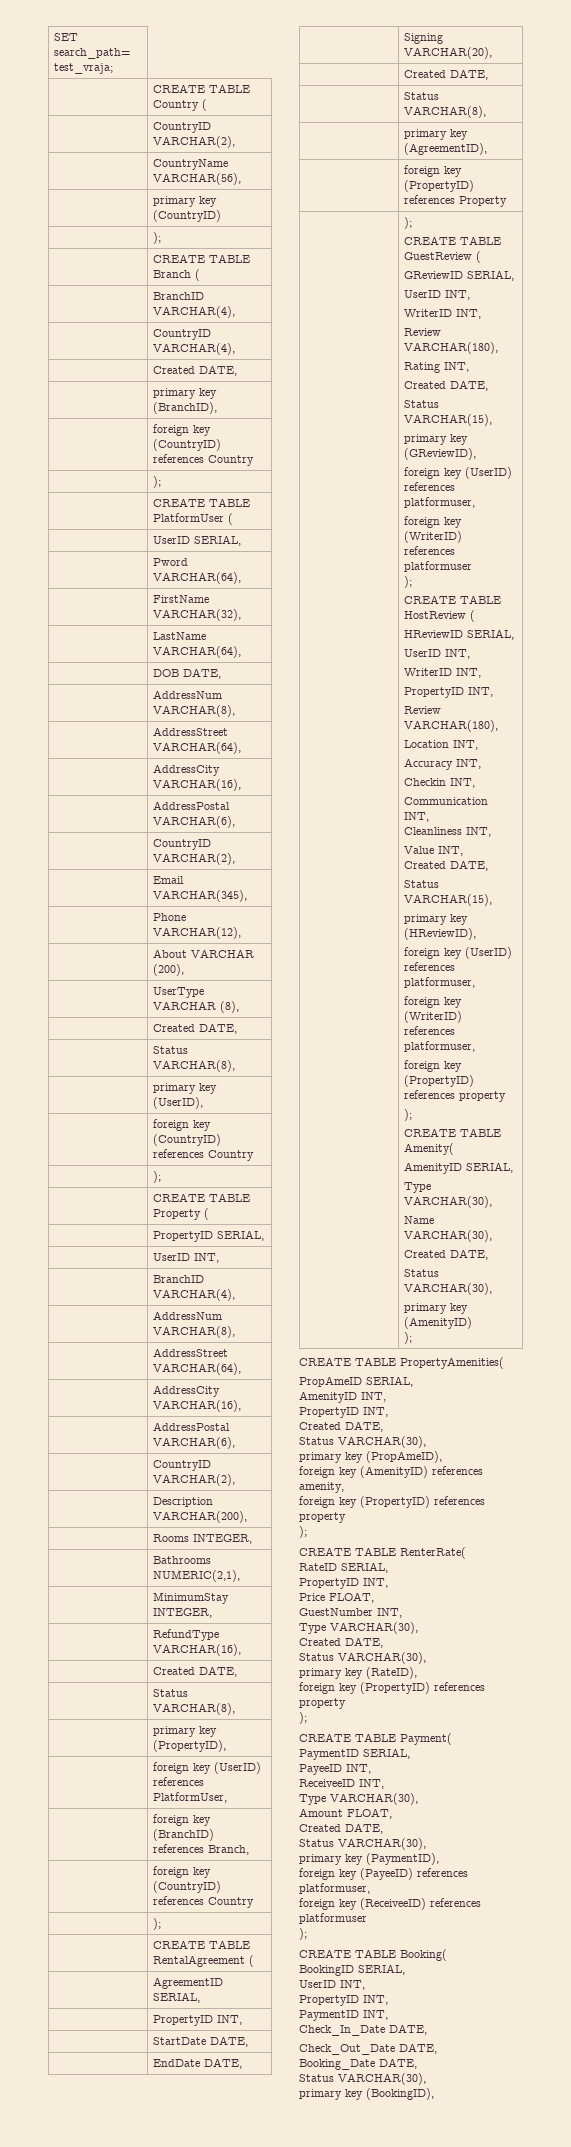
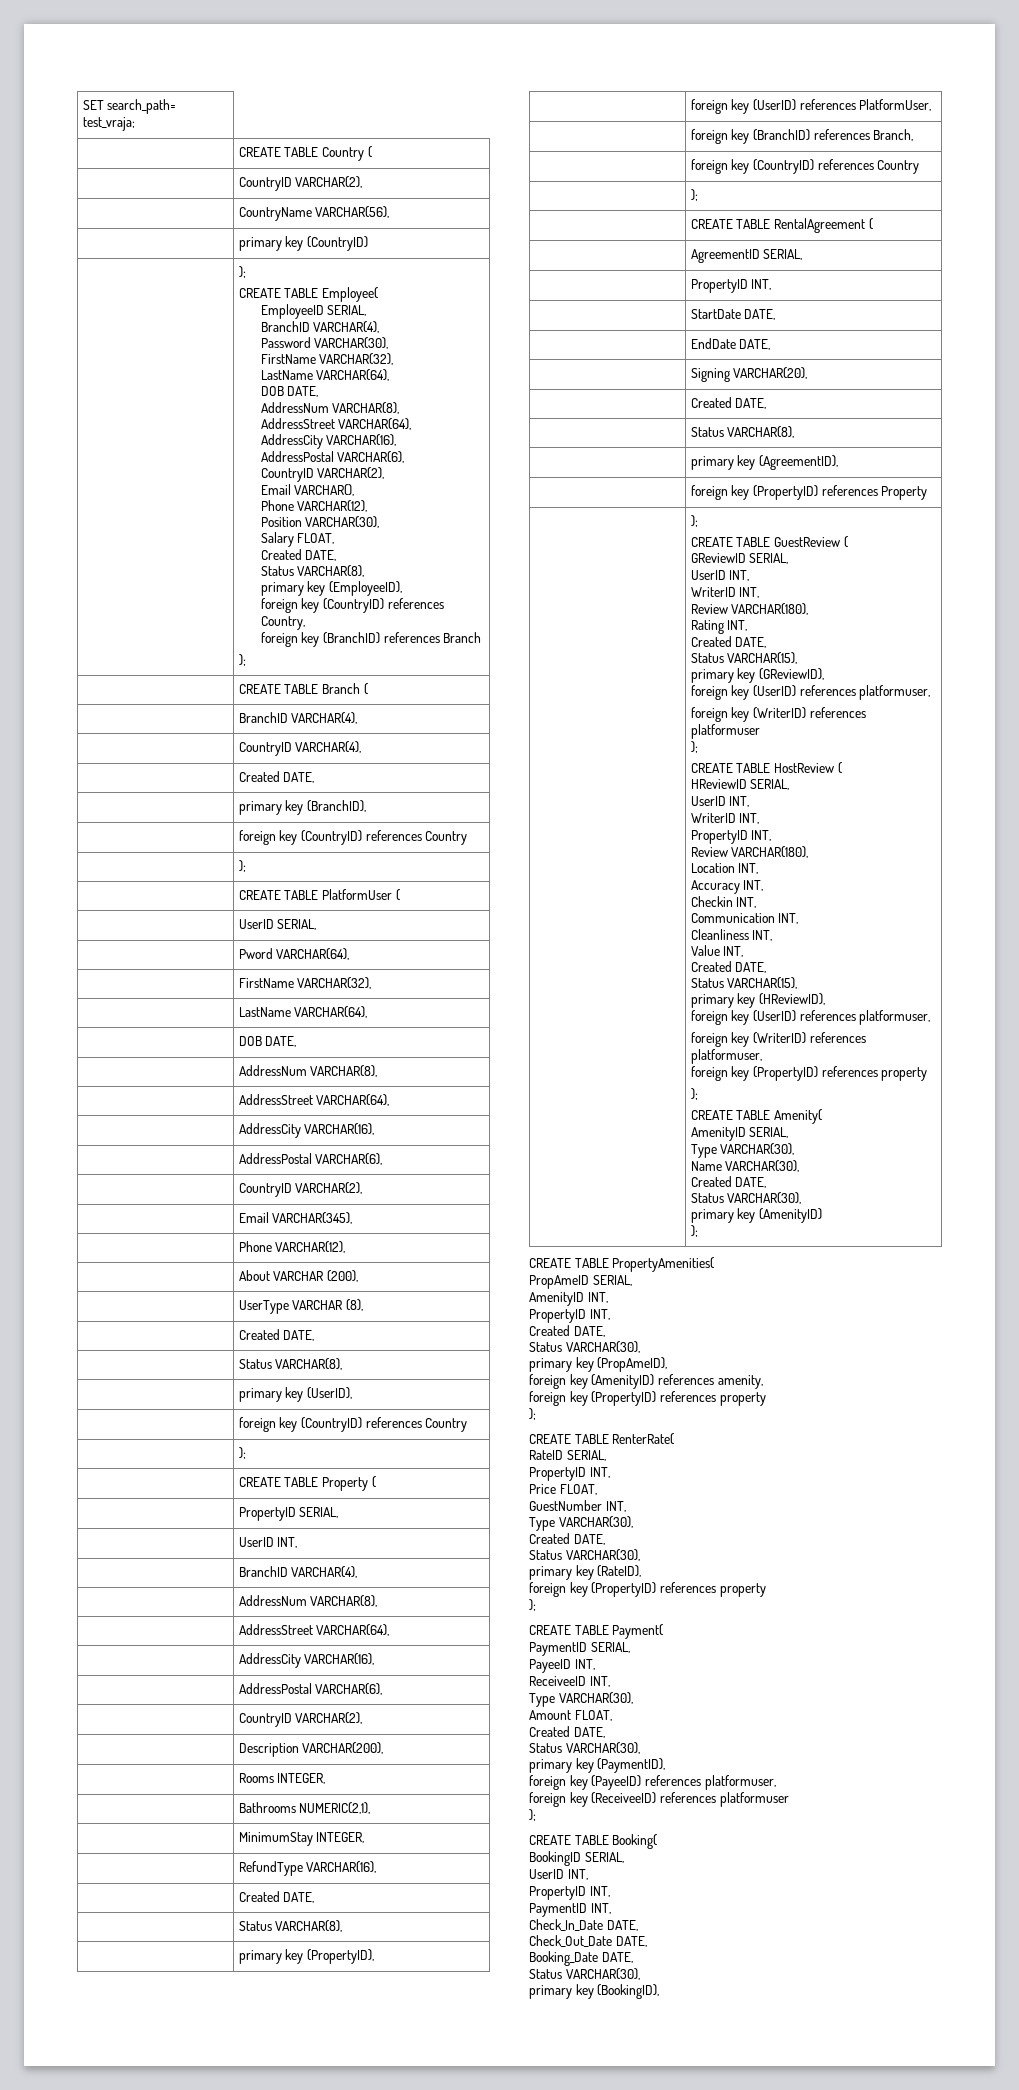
+ CREATE TABLE Employee(
+ EmployeeID SERIAL,
+ BranchID VARCHAR(4),
+ Password VARCHAR(30),
+ FirstName VARCHAR(32),
+ LastName VARCHAR(64),
+ DOB DATE,
+ AddressNum VARCHAR(8),
+ AddressStreet VARCHAR(64),
+ AddressCity VARCHAR(16),
+ AddressPostal VARCHAR(6),
+ CountryID VARCHAR(2),
+ Email VARCHAR(),
+ Phone VARCHAR(12),
+ Position VARCHAR(30),
+ Salary FLOAT,
+ Created DATE,
+ Status VARCHAR(8),
+ primary key (EmployeeID),
+ foreign key (CountryID) references Country,
+ foreign key (BranchID) references Branch
+ );

